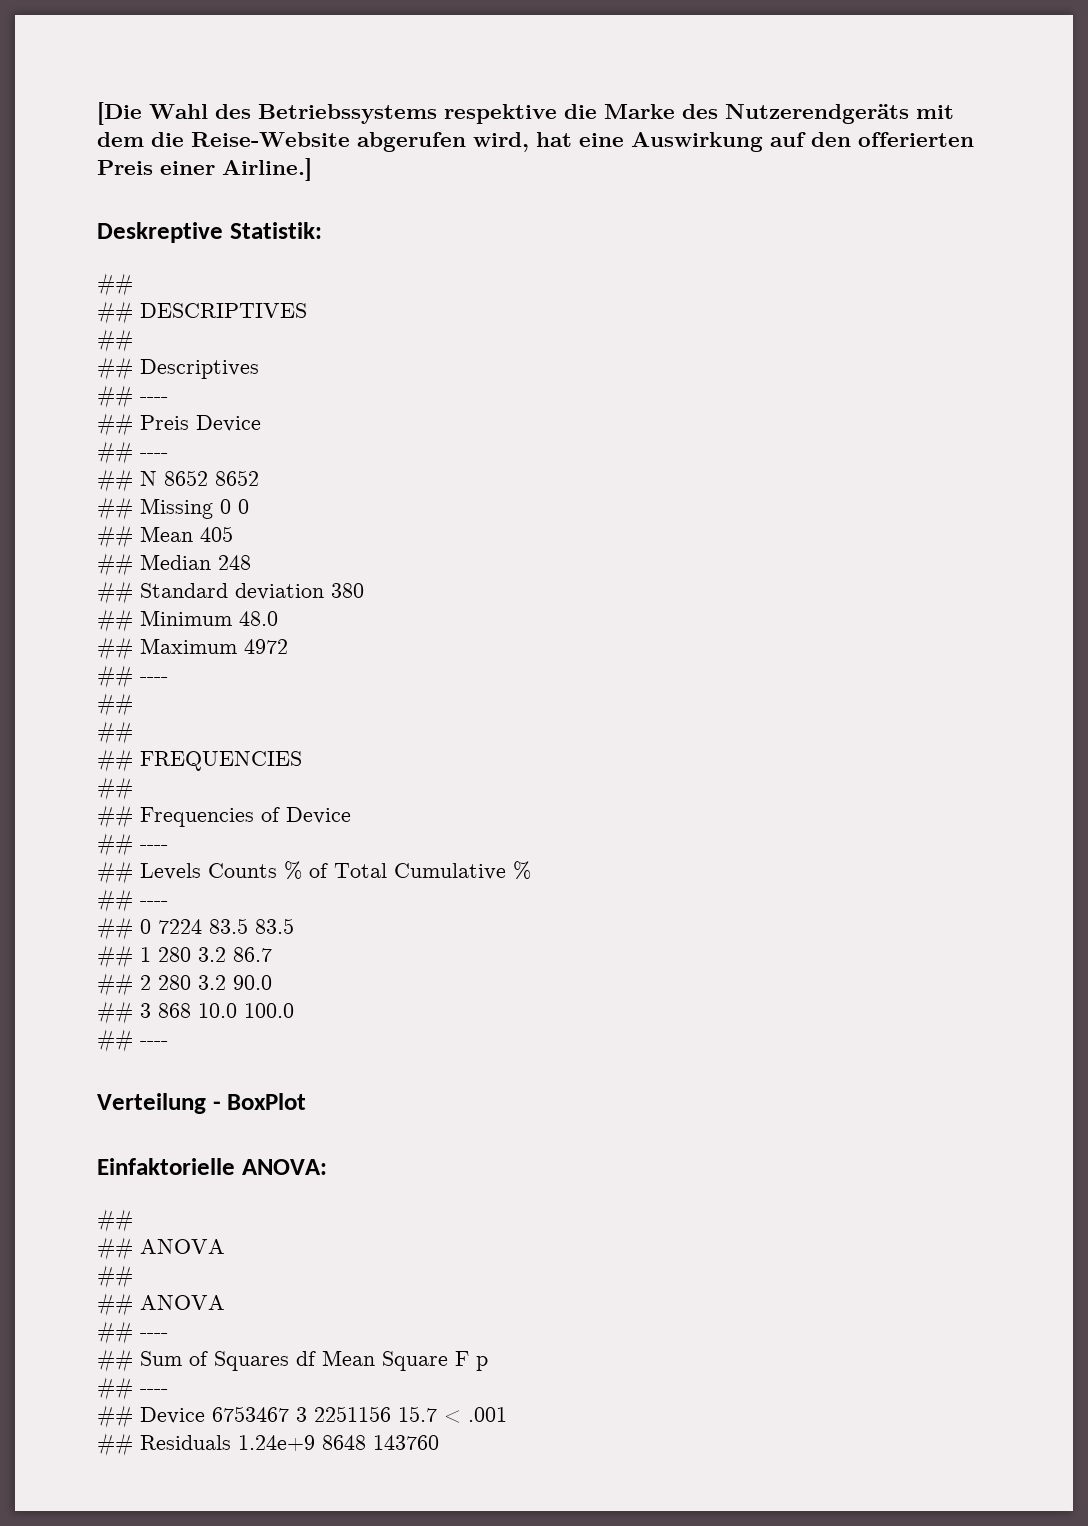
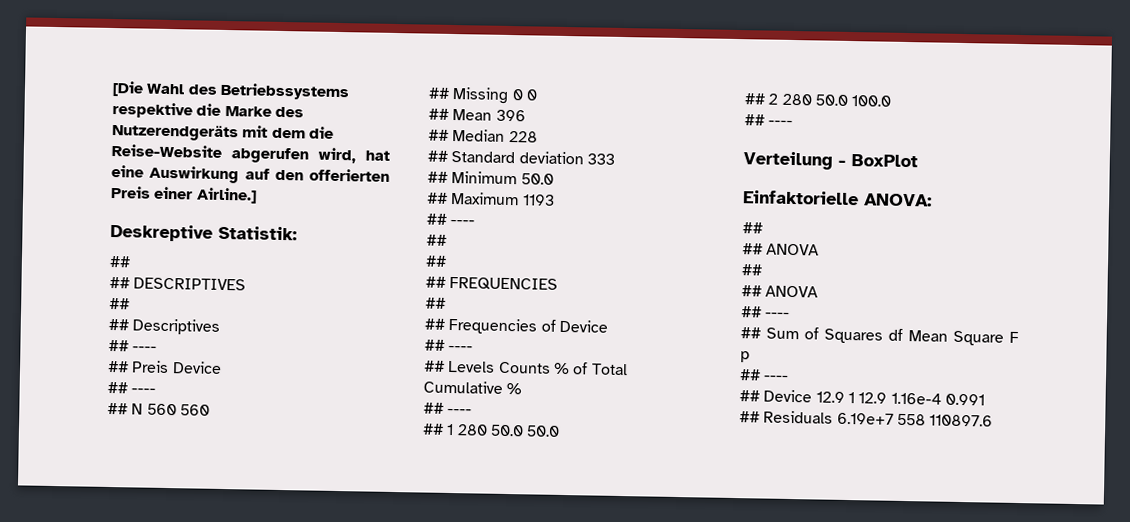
- ## N 8652 8652
+ ## N 560 560
- ## Mean 405
+ ## Mean 396
- ## Median 248
+ ## Median 228
- ## Standard deviation 380
+ ## Standard deviation 333
- ## Minimum 48.0
+ ## Minimum 50.0
- ## Maximum 4972
+ ## Maximum 1193
- ## 0 7224 83.5 83.5
- ## 1 280 3.2 86.7
+ ## 1 280 50.0 50.0
- ## 2 280 3.2 90.0
- ## 3 868 10.0 100.0
+ ## 2 280 50.0 100.0
- ## Device 6753467 3 2251156 15.7 < .001
+ ## Device 12.9 1 12.9 1.16e-4 0.991
- ## Residuals 1.24e+9 8648 143760
+ ## Residuals 6.19e+7 558 110897.6

